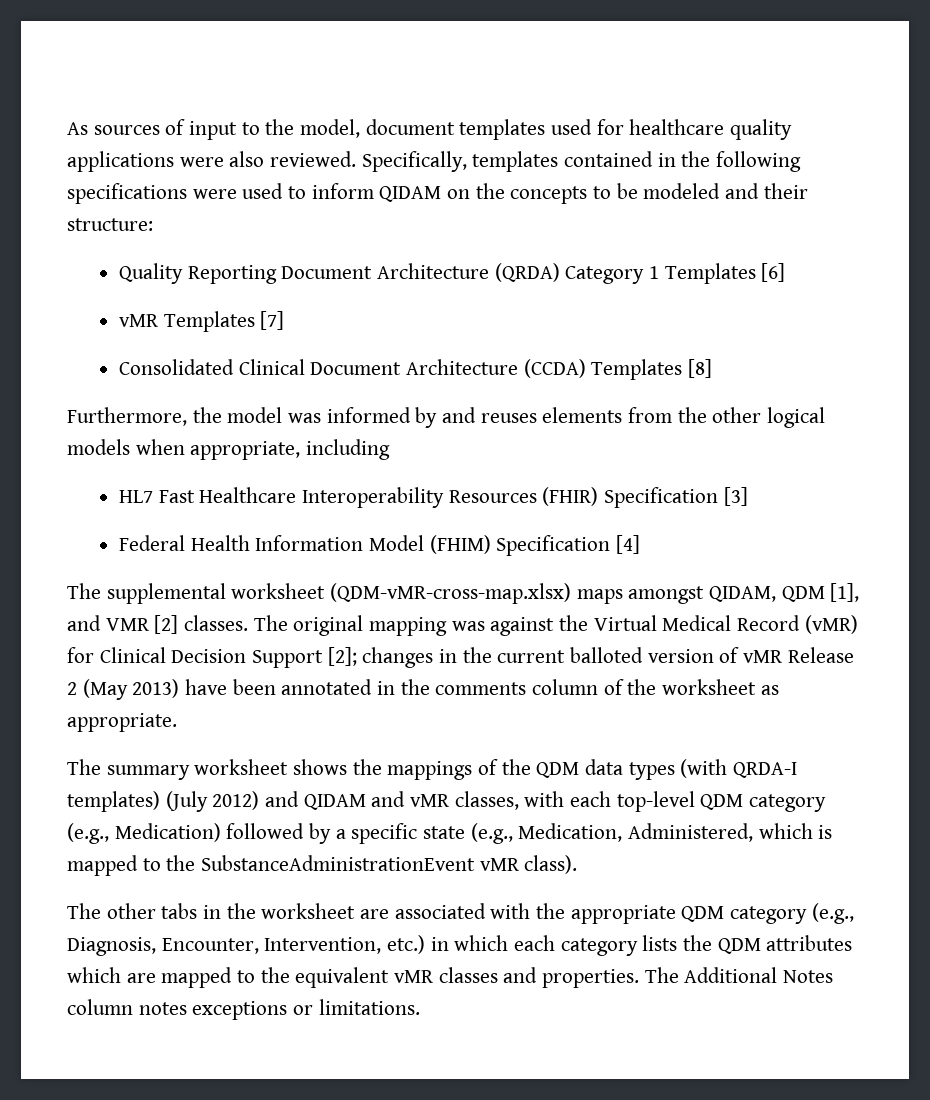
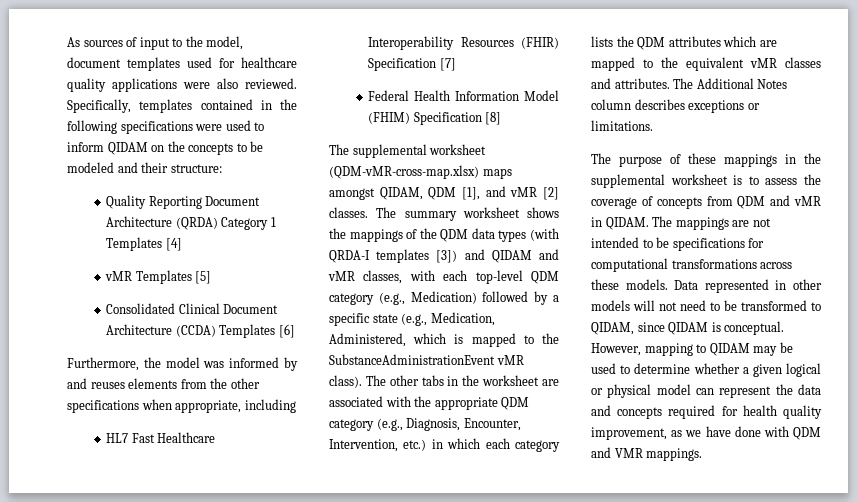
- Quality Reporting Document Architecture (QRDA) Category 1 Templates [6]
+ Quality Reporting Document Architecture (QRDA) Category 1 Templates [4]
- vMR Templates [7]
+ vMR Templates [5]
- Consolidated Clinical Document Architecture (CCDA) Templates [8]
+ Consolidated Clinical Document Architecture (CCDA) Templates [6]
- Furthermore, the model was informed by and reuses elements from the other logical models when appropriate, including
+ Furthermore, the model was informed by and reuses elements from the other specifications when appropriate, including
- HL7 Fast Healthcare Interoperability Resources (FHIR) Specification [3]
+ HL7 Fast Healthcare Interoperability Resources (FHIR) Specification [7]
- Federal Health Information Model (FHIM) Specification [4]
+ Federal Health Information Model (FHIM) Specification [8]
- The supplemental worksheet (QDM-vMR-cross-map.xlsx) maps amongst QIDAM, QDM [1], and VMR [2] classes.
+ The supplemental worksheet (QDM-vMR-cross-map.xlsx) maps amongst QIDAM, QDM [1], and vMR [2] classes.
- The original mapping was against the Virtual Medical Record (vMR) for Clinical Decision Support [2]; changes in the current balloted version of vMR Release 2 (May 2013) have been annotated in the comments column of the worksheet as appropriate.
- The summary worksheet shows the mappings of the QDM data types (with QRDA-I templates) (July 2012) and QIDAM and vMR classes, with each top-level QDM category (e.g., Medication) followed by a specific state (e.g., Medication, Administered, which is mapped to the SubstanceAdministrationEvent vMR class).
- The other tabs in the worksheet are associated with the appropriate QDM category (e.g., Diagnosis, Encounter, Intervention, etc.) in which each category lists the QDM attributes which are mapped to the equivalent vMR classes and properties.
+ The summary worksheet shows the mappings of the QDM data types (with QRDA-I templates [3]) and QIDAM and vMR classes, with each top-level QDM category (e.g., Medication) followed by a specific state (e.g., Medication, Administered, which is mapped to the SubstanceAdministrationEvent vMR class). The other tabs in the worksheet are associated with the appropriate QDM category (e.g., Diagnosis, Encounter, Intervention, etc.) in which each category lists the QDM attributes which are mapped to the equivalent vMR classes and attributes.
- The Additional Notes column notes exceptions or limitations.
+ The Additional Notes column describes exceptions or limitations.
+ The purpose of these mappings in the supplemental worksheet is to assess the coverage of concepts from QDM and vMR in QIDAM. The mappings are not intended to be specifications for computational transformations across these models. Data represented in other models will not need to be transformed to QIDAM, since QIDAM is conceptual. However, mapping to QIDAM may be used to determine whether a given logical or physical model can represent the data and concepts required for health quality improvement, as we have done with QDM and VMR mappings.

